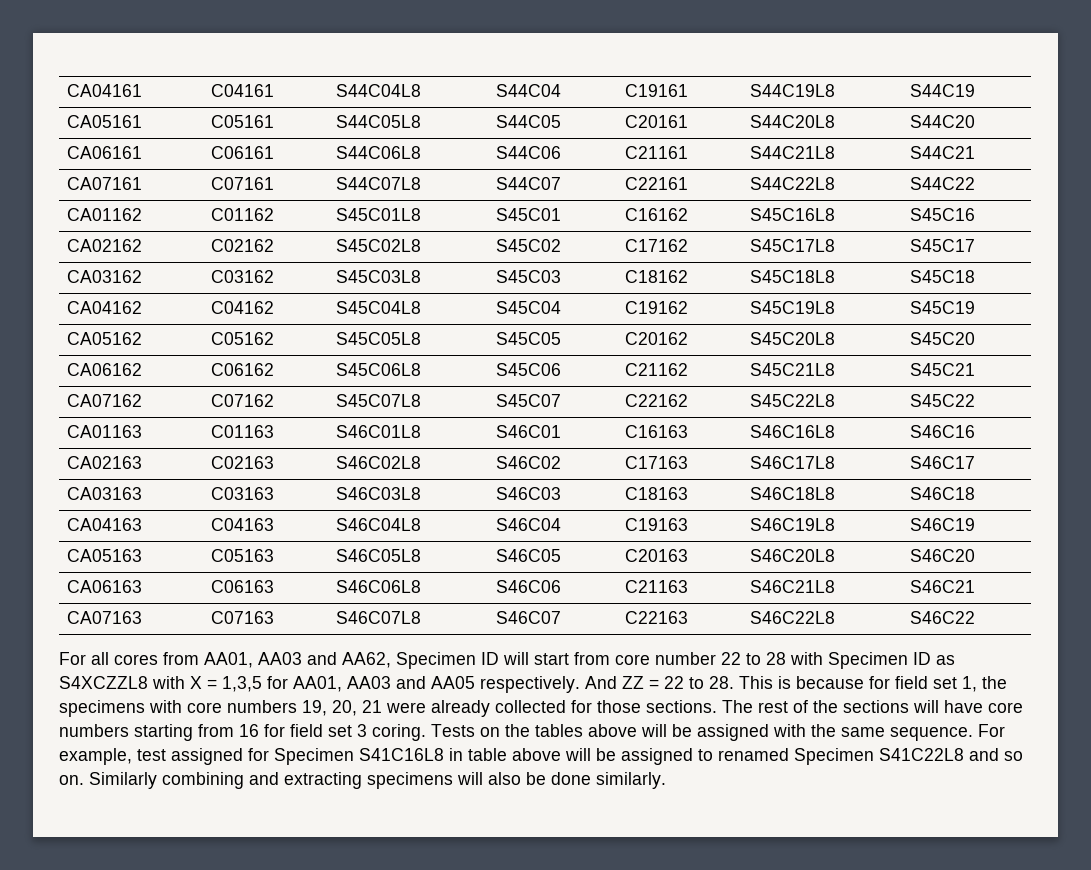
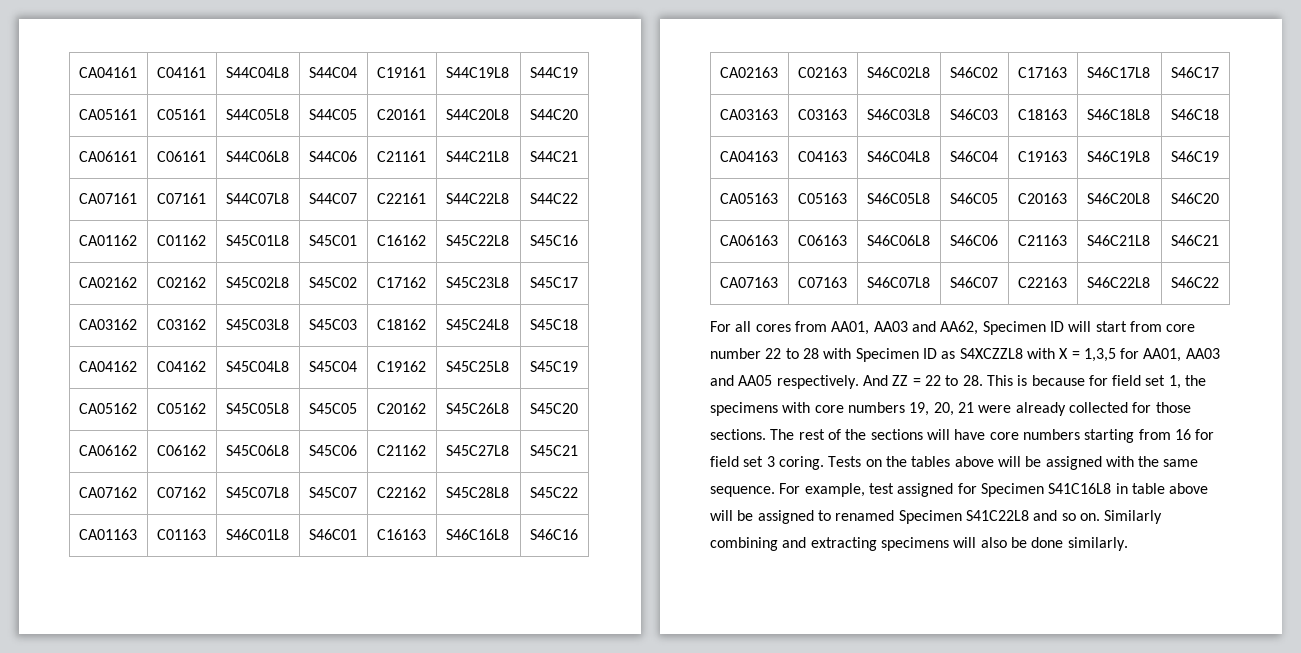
- CA01162 | C01162 | S45C01L8 | S45C01 | C16162 | S45C16L8 | S45C16
+ CA01162 | C01162 | S45C01L8 | S45C01 | C16162 | S45C22L8 | S45C16
- CA02162 | C02162 | S45C02L8 | S45C02 | C17162 | S45C17L8 | S45C17
+ CA02162 | C02162 | S45C02L8 | S45C02 | C17162 | S45C23L8 | S45C17
- CA03162 | C03162 | S45C03L8 | S45C03 | C18162 | S45C18L8 | S45C18
+ CA03162 | C03162 | S45C03L8 | S45C03 | C18162 | S45C24L8 | S45C18
- CA04162 | C04162 | S45C04L8 | S45C04 | C19162 | S45C19L8 | S45C19
+ CA04162 | C04162 | S45C04L8 | S45C04 | C19162 | S45C25L8 | S45C19
- CA05162 | C05162 | S45C05L8 | S45C05 | C20162 | S45C20L8 | S45C20
+ CA05162 | C05162 | S45C05L8 | S45C05 | C20162 | S45C26L8 | S45C20
- CA06162 | C06162 | S45C06L8 | S45C06 | C21162 | S45C21L8 | S45C21
+ CA06162 | C06162 | S45C06L8 | S45C06 | C21162 | S45C27L8 | S45C21
- CA07162 | C07162 | S45C07L8 | S45C07 | C22162 | S45C22L8 | S45C22
+ CA07162 | C07162 | S45C07L8 | S45C07 | C22162 | S45C28L8 | S45C22

